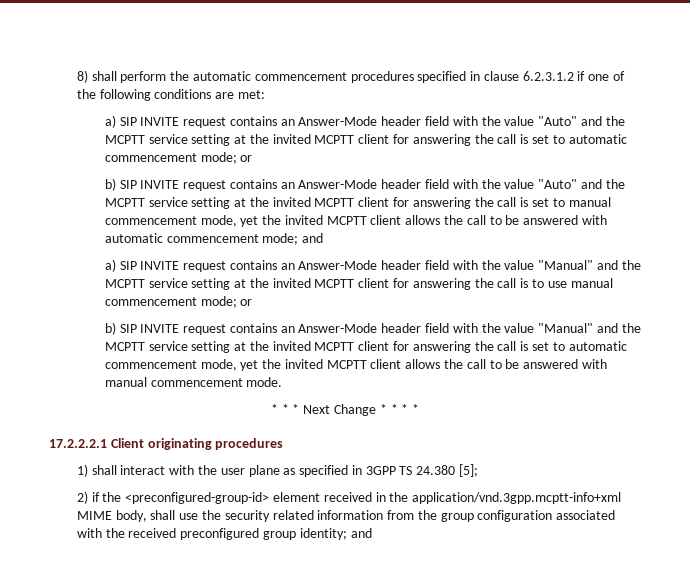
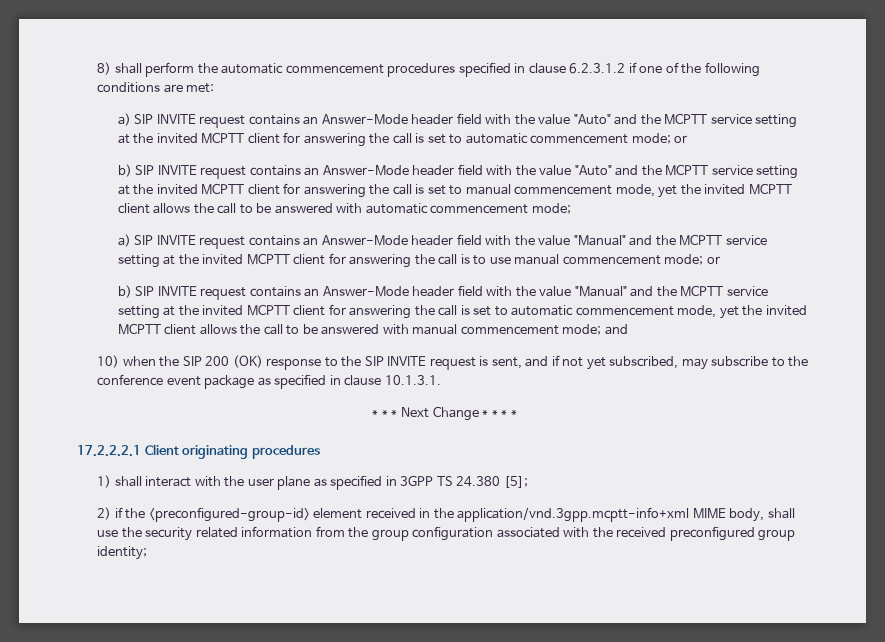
- b) SIP INVITE request contains an Answer-Mode header field with the value "Auto" and the MCPTT service setting at the invited MCPTT client for answering the call is set to manual commencement mode, yet the invited MCPTT client allows the call to be answered with automatic commencement mode; and
+ b) SIP INVITE request contains an Answer-Mode header field with the value "Auto" and the MCPTT service setting at the invited MCPTT client for answering the call is set to manual commencement mode, yet the invited MCPTT client allows the call to be answered with automatic commencement mode;
- b) SIP INVITE request contains an Answer-Mode header field with the value "Manual" and the MCPTT service setting at the invited MCPTT client for answering the call is set to automatic commencement mode, yet the invited MCPTT client allows the call to be answered with manual commencement mode.
+ b) SIP INVITE request contains an Answer-Mode header field with the value "Manual" and the MCPTT service setting at the invited MCPTT client for answering the call is set to automatic commencement mode, yet the invited MCPTT client allows the call to be answered with manual commencement mode; and
+ 10) when the SIP 200 (OK) response to the SIP INVITE request is sent, and if not yet subscribed, may subscribe to the conference event package as specified in clause 10.1.3.1.
- 2) if the <preconfigured-group-id> element received in the application/vnd.3gpp.mcptt-info+xml MIME body, shall use the security related information from the group configuration associated with the received preconfigured group identity; and
+ 2) if the <preconfigured-group-id> element received in the application/vnd.3gpp.mcptt-info+xml MIME body, shall use the security related information from the group configuration associated with the received preconfigured group identity;

